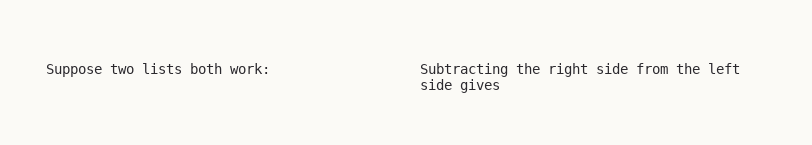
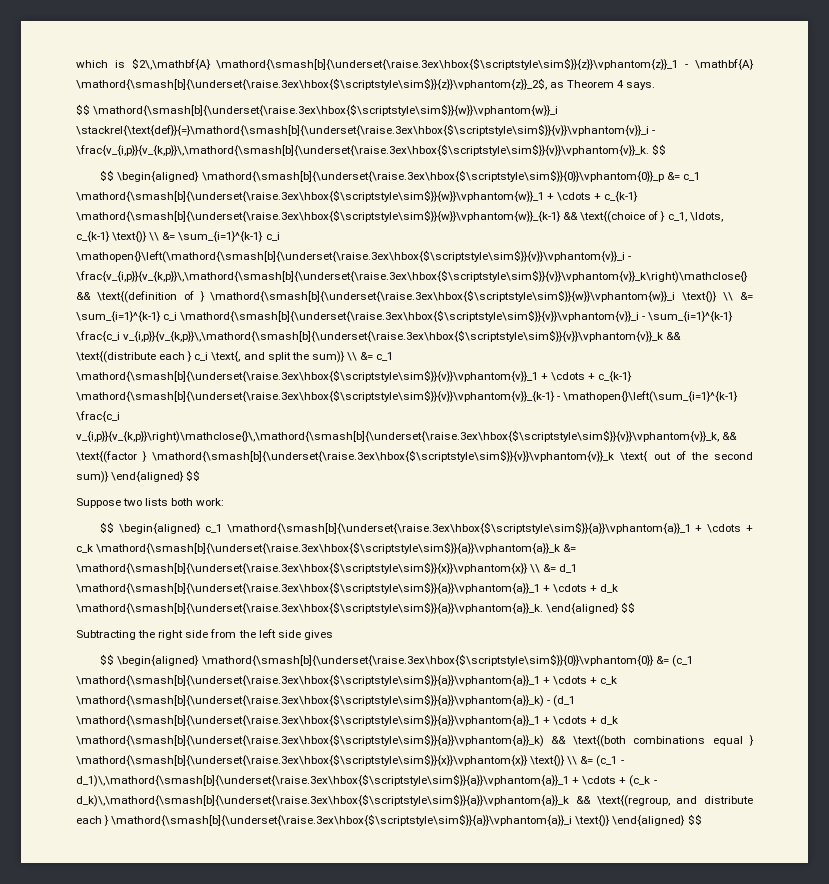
+ which is $2\,\mathbf{A} \mathord{\smash[b]{\underset{\raise.3ex\hbox{$\scriptstyle\sim$}}{z}}\vphantom{z}}_1 - \mathbf{A} \mathord{\smash[b]{\underset{\raise.3ex\hbox{$\scriptstyle\sim$}}{z}}\vphantom{z}}_2$, as Theorem 4 says.
+ $$ \mathord{\smash[b]{\underset{\raise.3ex\hbox{$\scriptstyle\sim$}}{w}}\vphantom{w}}_i \stackrel{\text{def}}{=}\mathord{\smash[b]{\underset{\raise.3ex\hbox{$\scriptstyle\sim$}}{v}}\vphantom{v}}_i - \frac{v_{i,p}}{v_{k,p}}\,\mathord{\smash[b]{\underset{\raise.3ex\hbox{$\scriptstyle\sim$}}{v}}\vphantom{v}}_k. $$
+ $$ \begin{aligned} \mathord{\smash[b]{\underset{\raise.3ex\hbox{$\scriptstyle\sim$}}{0}}\vphantom{0}}_p &= c_1 \mathord{\smash[b]{\underset{\raise.3ex\hbox{$\scriptstyle\sim$}}{w}}\vphantom{w}}_1 + \cdots + c_{k-1} \mathord{\smash[b]{\underset{\raise.3ex\hbox{$\scriptstyle\sim$}}{w}}\vphantom{w}}_{k-1} && \text{(choice of } c_1, \ldots, c_{k-1} \text{)} \\ &= \sum_{i=1}^{k-1} c_i \mathopen{}\left(\mathord{\smash[b]{\underset{\raise.3ex\hbox{$\scriptstyle\sim$}}{v}}\vphantom{v}}_i - \frac{v_{i,p}}{v_{k,p}}\,\mathord{\smash[b]{\underset{\raise.3ex\hbox{$\scriptstyle\sim$}}{v}}\vphantom{v}}_k\right)\mathclose{} && \text{(definition of } \mathord{\smash[b]{\underset{\raise.3ex\hbox{$\scriptstyle\sim$}}{w}}\vphantom{w}}_i \text{)} \\ &= \sum_{i=1}^{k-1} c_i \mathord{\smash[b]{\underset{\raise.3ex\hbox{$\scriptstyle\sim$}}{v}}\vphantom{v}}_i - \sum_{i=1}^{k-1} \frac{c_i v_{i,p}}{v_{k,p}}\,\mathord{\smash[b]{\underset{\raise.3ex\hbox{$\scriptstyle\sim$}}{v}}\vphantom{v}}_k && \text{(distribute each } c_i \text{, and split the sum)} \\ &= c_1 \mathord{\smash[b]{\underset{\raise.3ex\hbox{$\scriptstyle\sim$}}{v}}\vphantom{v}}_1 + \cdots + c_{k-1} \mathord{\smash[b]{\underset{\raise.3ex\hbox{$\scriptstyle\sim$}}{v}}\vphantom{v}}_{k-1} - \mathopen{}\left(\sum_{i=1}^{k-1} \frac{c_i v_{i,p}}{v_{k,p}}\right)\mathclose{}\,\mathord{\smash[b]{\underset{\raise.3ex\hbox{$\scriptstyle\sim$}}{v}}\vphantom{v}}_k, && \text{(factor } \mathord{\smash[b]{\underset{\raise.3ex\hbox{$\scriptstyle\sim$}}{v}}\vphantom{v}}_k \text{ out of the second sum)} \end{aligned} $$
+ $$ \begin{aligned} c_1 \mathord{\smash[b]{\underset{\raise.3ex\hbox{$\scriptstyle\sim$}}{a}}\vphantom{a}}_1 + \cdots + c_k \mathord{\smash[b]{\underset{\raise.3ex\hbox{$\scriptstyle\sim$}}{a}}\vphantom{a}}_k &= \mathord{\smash[b]{\underset{\raise.3ex\hbox{$\scriptstyle\sim$}}{x}}\vphantom{x}} \\ &= d_1 \mathord{\smash[b]{\underset{\raise.3ex\hbox{$\scriptstyle\sim$}}{a}}\vphantom{a}}_1 + \cdots + d_k \mathord{\smash[b]{\underset{\raise.3ex\hbox{$\scriptstyle\sim$}}{a}}\vphantom{a}}_k. \end{aligned} $$
+ $$ \begin{aligned} \mathord{\smash[b]{\underset{\raise.3ex\hbox{$\scriptstyle\sim$}}{0}}\vphantom{0}} &= (c_1 \mathord{\smash[b]{\underset{\raise.3ex\hbox{$\scriptstyle\sim$}}{a}}\vphantom{a}}_1 + \cdots + c_k \mathord{\smash[b]{\underset{\raise.3ex\hbox{$\scriptstyle\sim$}}{a}}\vphantom{a}}_k) - (d_1 \mathord{\smash[b]{\underset{\raise.3ex\hbox{$\scriptstyle\sim$}}{a}}\vphantom{a}}_1 + \cdots + d_k \mathord{\smash[b]{\underset{\raise.3ex\hbox{$\scriptstyle\sim$}}{a}}\vphantom{a}}_k) && \text{(both combinations equal } \mathord{\smash[b]{\underset{\raise.3ex\hbox{$\scriptstyle\sim$}}{x}}\vphantom{x}} \text{)} \\ &= (c_1 - d_1)\,\mathord{\smash[b]{\underset{\raise.3ex\hbox{$\scriptstyle\sim$}}{a}}\vphantom{a}}_1 + \cdots + (c_k - d_k)\,\mathord{\smash[b]{\underset{\raise.3ex\hbox{$\scriptstyle\sim$}}{a}}\vphantom{a}}_k && \text{(regroup, and distribute each } \mathord{\smash[b]{\underset{\raise.3ex\hbox{$\scriptstyle\sim$}}{a}}\vphantom{a}}_i \text{)} \end{aligned} $$

